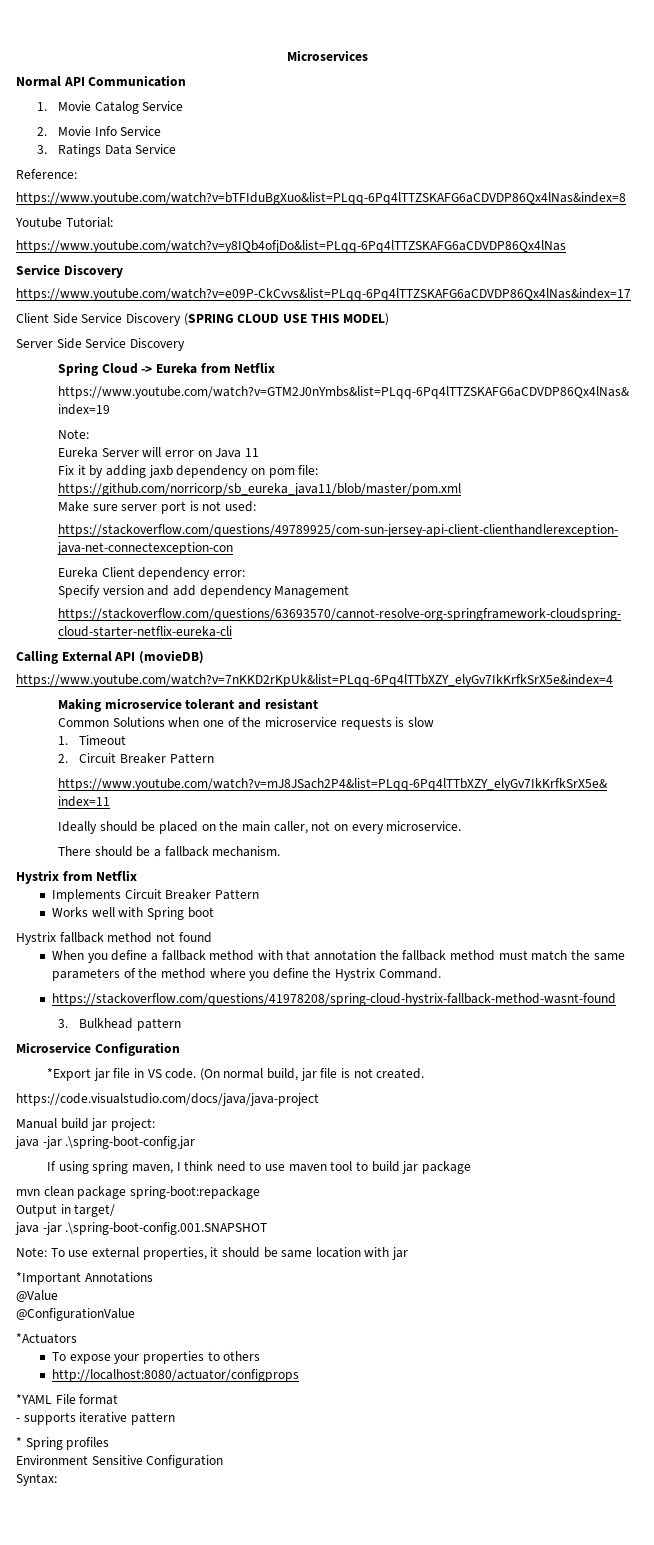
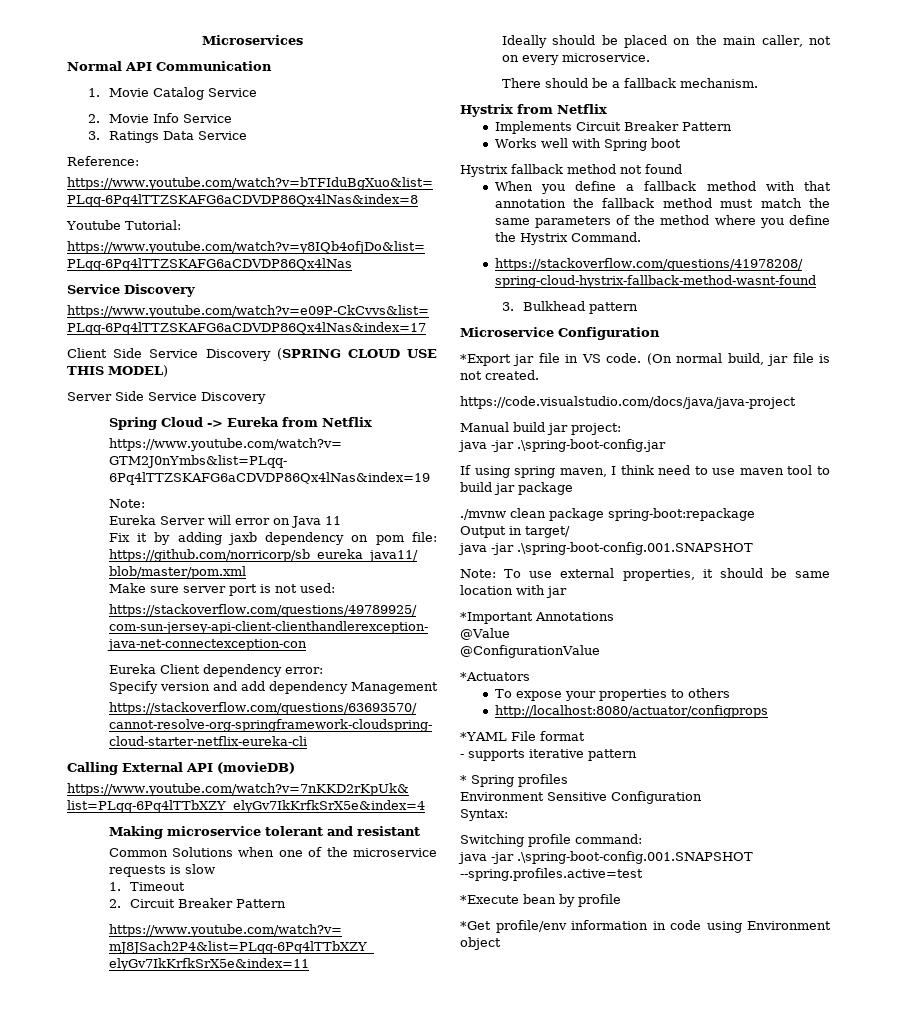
- mvn clean package spring-boot:repackage
+ ./mvnw clean package spring-boot:repackage
+ Switching profile command:
+ java -jar .\spring-boot-config.001.SNAPSHOT --spring.profiles.active=test
+ *Execute bean by profile
+ *Get profile/env information in code using Environment object

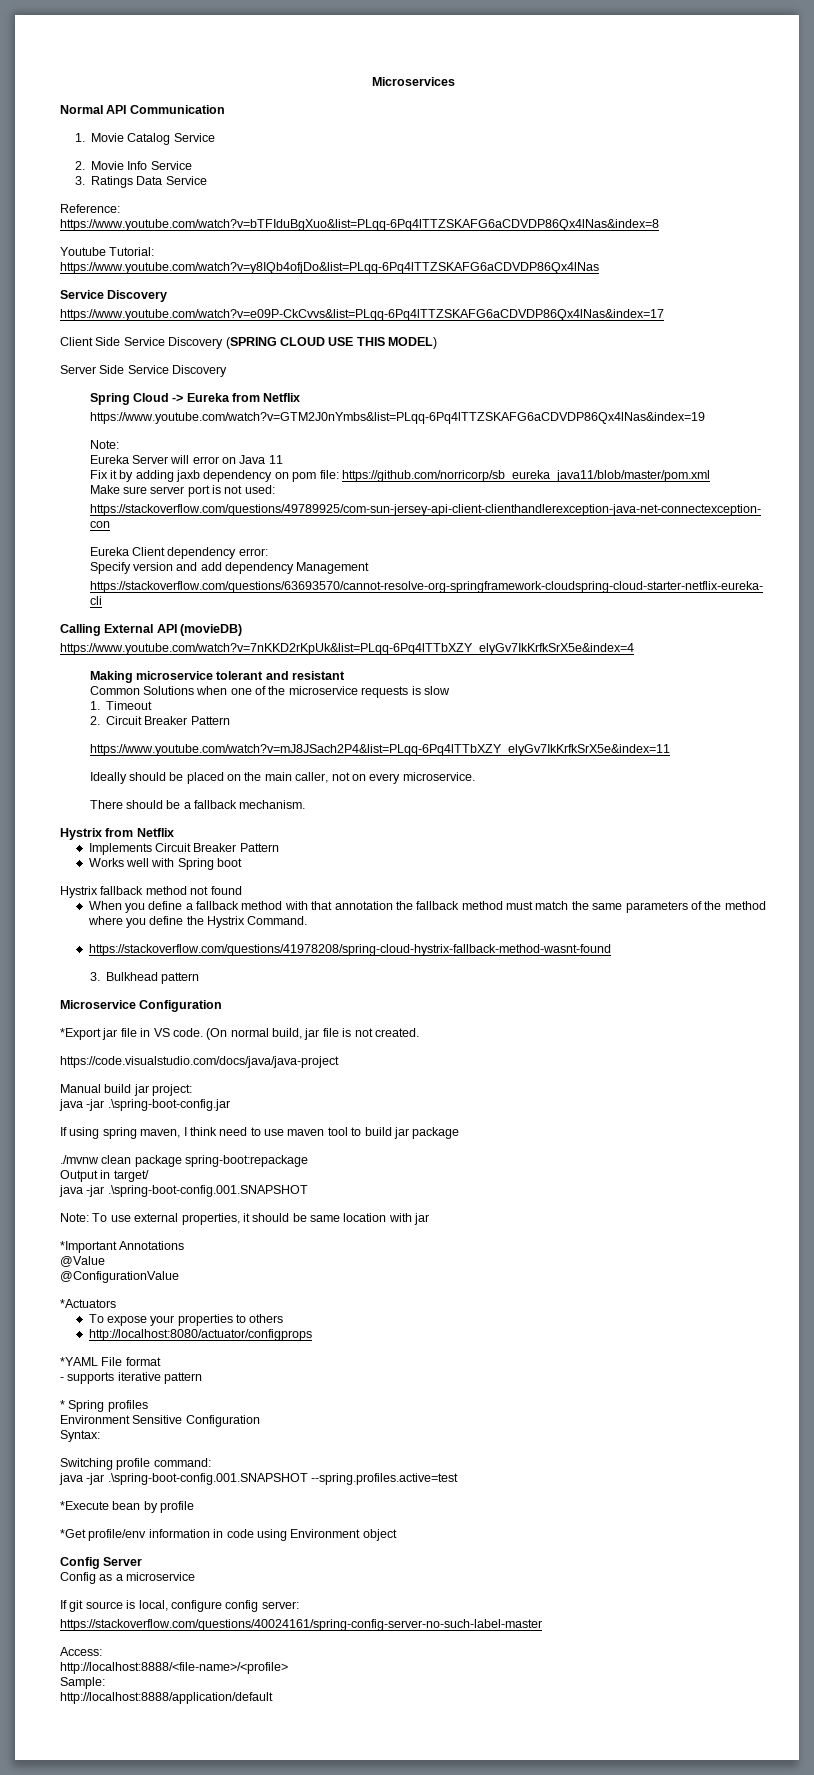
+ Config Server
+ Config as a microservice
+ If git source is local, configure config server:
+ https://stackoverflow.com/questions/40024161/spring-config-server-no-such-label-master
+ Access:
+ http://localhost:8888/<file-name>/<profile>
+ Sample:
+ http://localhost:8888/application/default

